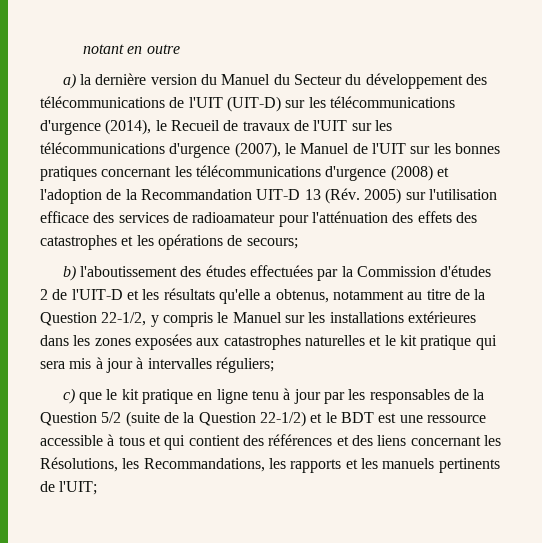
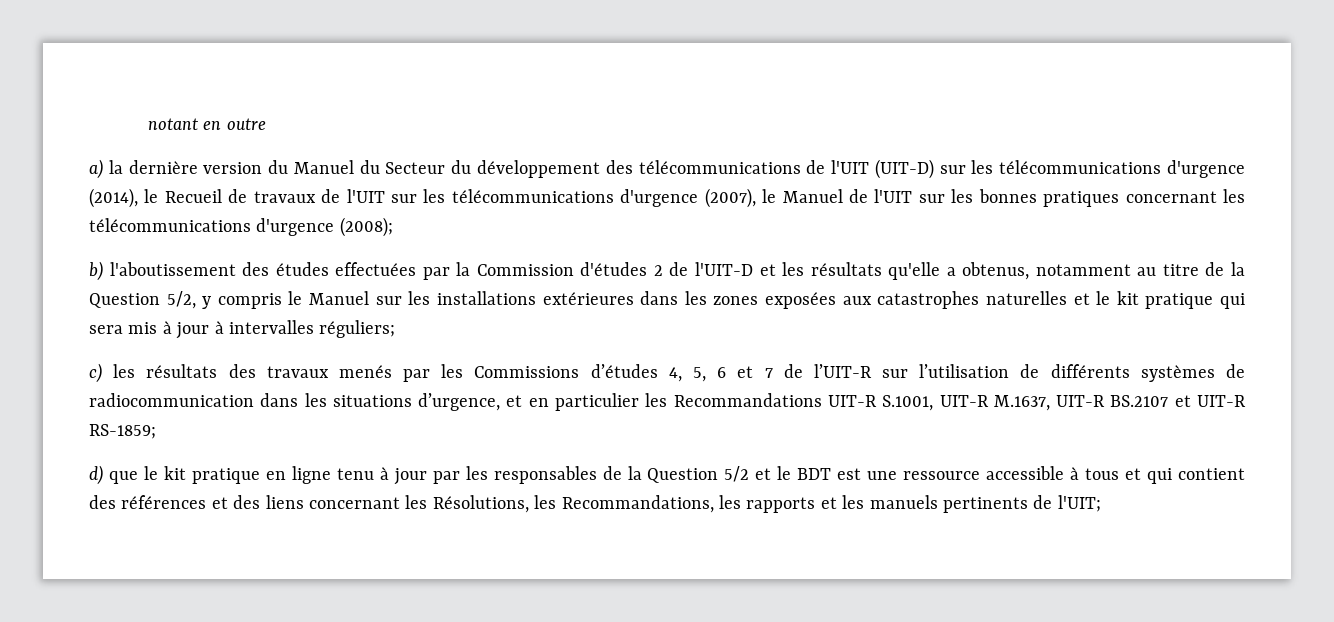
- a) la dernière version du Manuel du Secteur du développement des télécommunications de l'UIT (UIT-D) sur les télécommunications d'urgence (2014), le Recueil de travaux de l'UIT sur les télécommunications d'urgence (2007), le Manuel de l'UIT sur les bonnes pratiques concernant les télécommunications d'urgence (2008) et l'adoption de la Recommandation UIT-D 13 (Rév. 2005) sur l'utilisation efficace des services de radioamateur pour l'atténuation des effets des catastrophes et les opérations de secours;
+ a) la dernière version du Manuel du Secteur du développement des télécommunications de l'UIT (UIT-D) sur les télécommunications d'urgence (2014), le Recueil de travaux de l'UIT sur les télécommunications d'urgence (2007), le Manuel de l'UIT sur les bonnes pratiques concernant les télécommunications d'urgence (2008);
- b) l'aboutissement des études effectuées par la Commission d'études 2 de l'UIT-D et les résultats qu'elle a obtenus, notamment au titre de la Question 22-1/2, y compris le Manuel sur les installations extérieures dans les zones exposées aux catastrophes naturelles et le kit pratique qui sera mis à jour à intervalles réguliers;
+ b) l'aboutissement des études effectuées par la Commission d'études 2 de l'UIT-D et les résultats qu'elle a obtenus, notamment au titre de la Question 5/2, y compris le Manuel sur les installations extérieures dans les zones exposées aux catastrophes naturelles et le kit pratique qui sera mis à jour à intervalles réguliers;
- c) que le kit pratique en ligne tenu à jour par les responsables de la Question 5/2 (suite de la Question 22-1/2) et le BDT est une ressource accessible à tous et qui contient des références et des liens concernant les Résolutions, les Recommandations, les rapports et les manuels pertinents de l'UIT;
+ c) les résultats des travaux menés par les Commissions d’études 4, 5, 6 et 7 de l’UIT-R sur l’utilisation de différents systèmes de radiocommunication dans les situations d’urgence, et en particulier les Recommandations UIT-R S.1001, UIT-R M.1637, UIT-R BS.2107 et UIT-R RS-1859;
+ d) que le kit pratique en ligne tenu à jour par les responsables de la Question 5/2 et le BDT est une ressource accessible à tous et qui contient des références et des liens concernant les Résolutions, les Recommandations, les rapports et les manuels pertinents de l'UIT;

